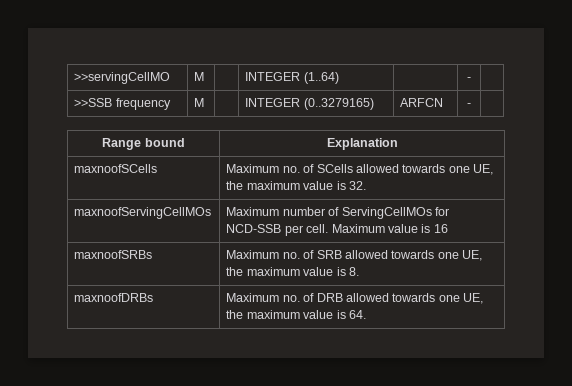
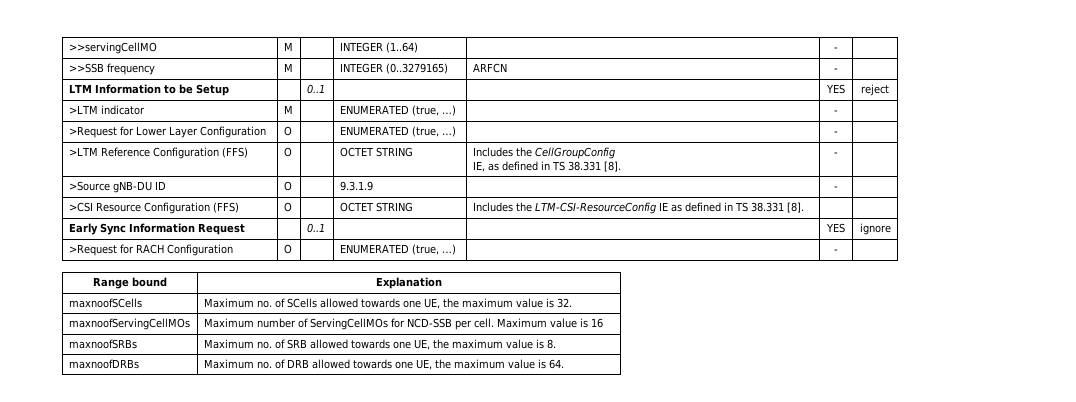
+ LTM Information to be Setup | | 0..1 | | | YES | reject
+ >LTM indicator | M | | ENUMERATED (true, …) | | - |
+ >Request for Lower Layer Configuration | O | | ENUMERATED (true, …) | | - |
+ >LTM Reference Configuration (FFS) | O | | OCTET STRING | Includes the CellGroupConfig
+ IE, as defined in TS 38.331 [8]. | - |
+ >Source gNB-DU ID | O | | 9.3.1.9 | | - |
+ >CSI Resource Configuration (FFS) | O | | OCTET STRING | Includes the LTM-CSI-ResourceConfig IE as defined in TS 38.331 [8]. | |
+ Early Sync Information Request | | 0..1 | | | YES | ignore
+ >Request for RACH Configuration | O | | ENUMERATED (true, …) | | - |

